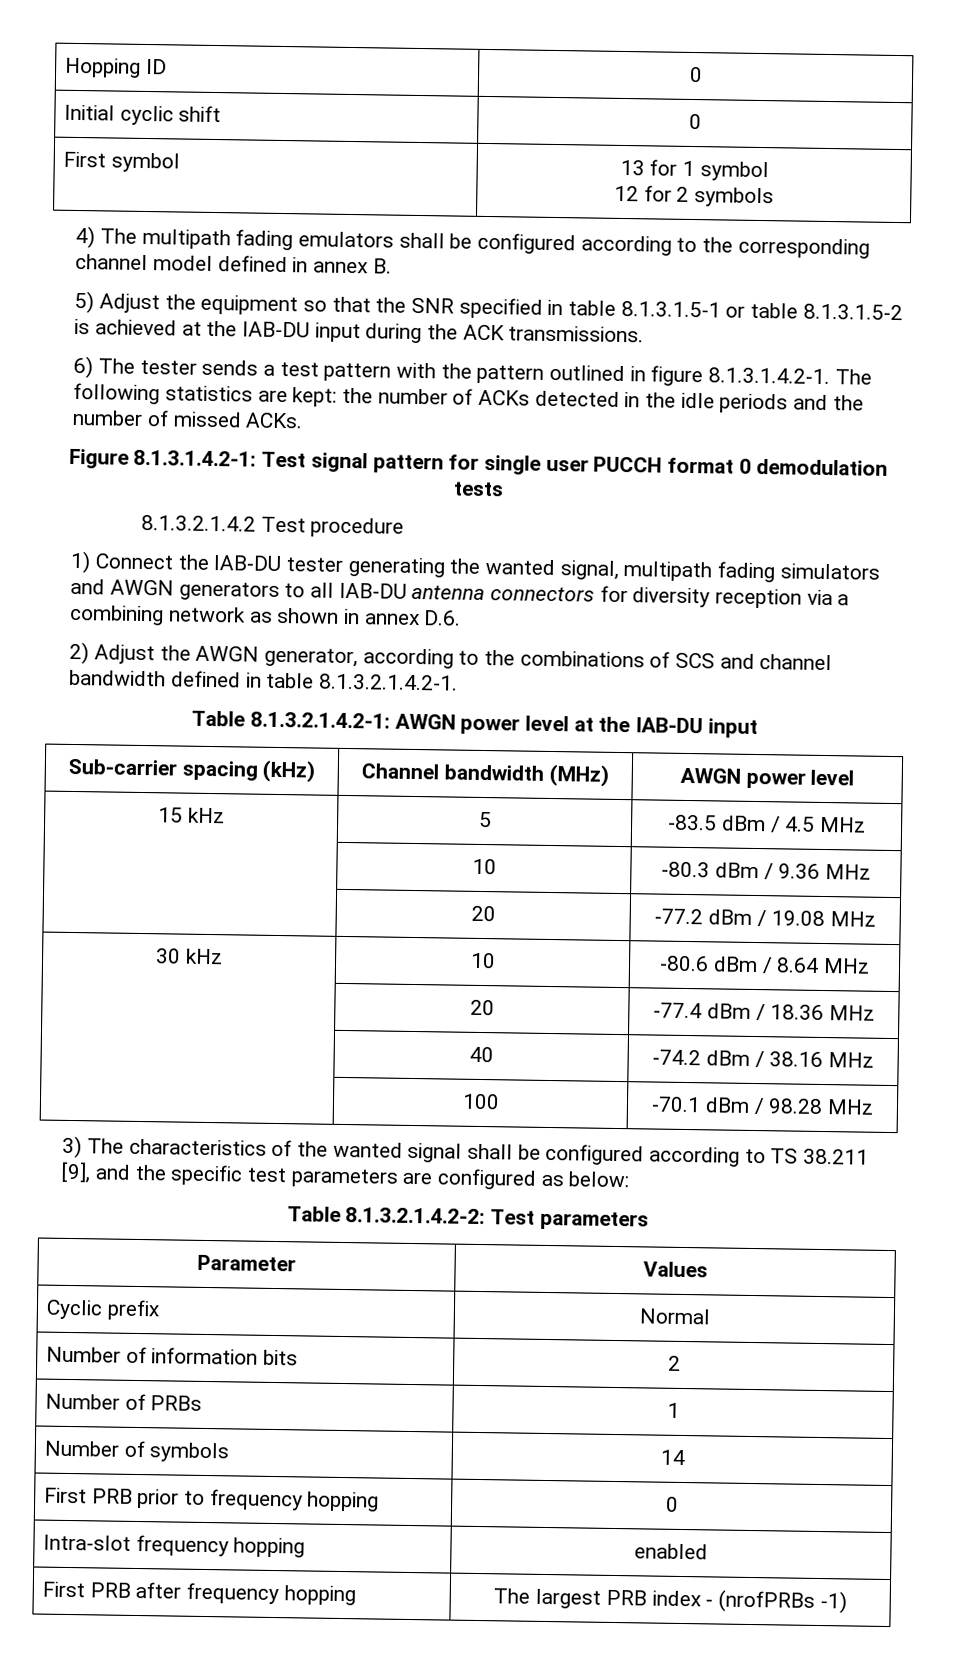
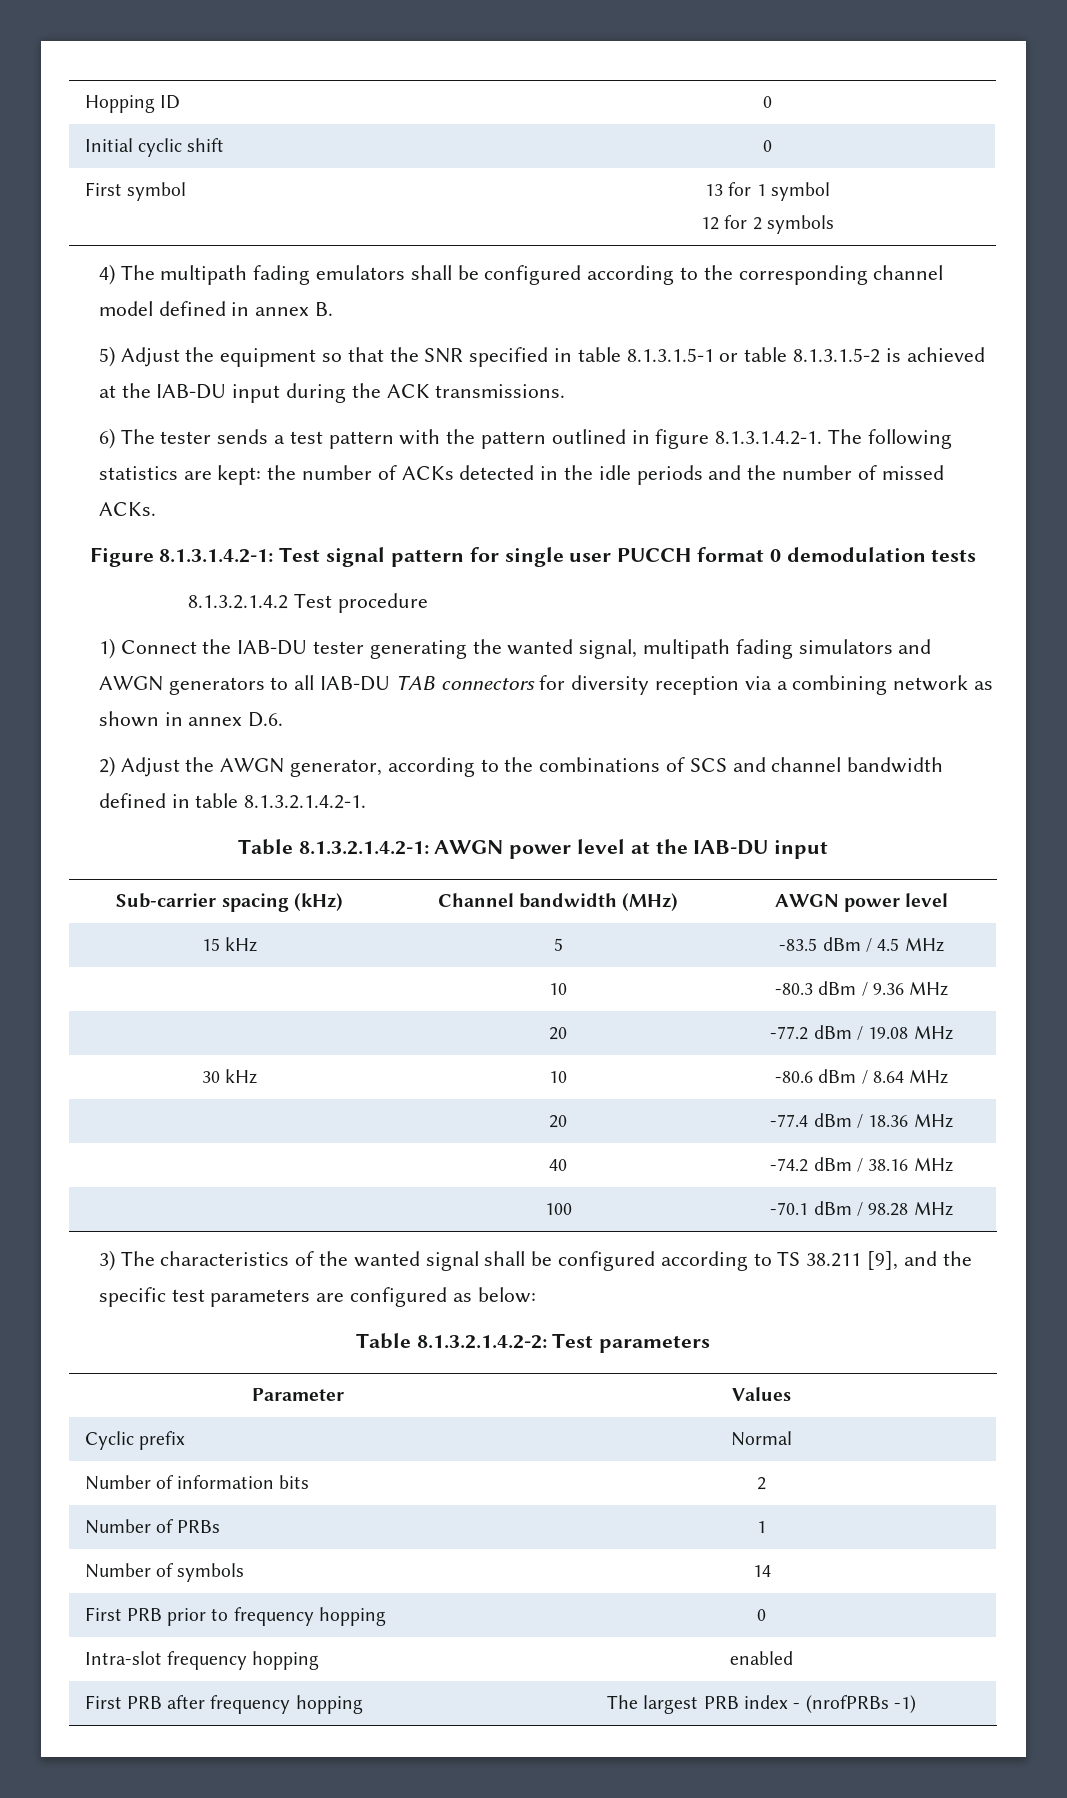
- 1) Connect the IAB-DU tester generating the wanted signal, multipath fading simulators and AWGN generators to all IAB-DU antenna connectors for diversity reception via a combining network as shown in annex D.6.
+ 1) Connect the IAB-DU tester generating the wanted signal, multipath fading simulators and AWGN generators to all IAB-DU TAB connectors for diversity reception via a combining network as shown in annex D.6.

